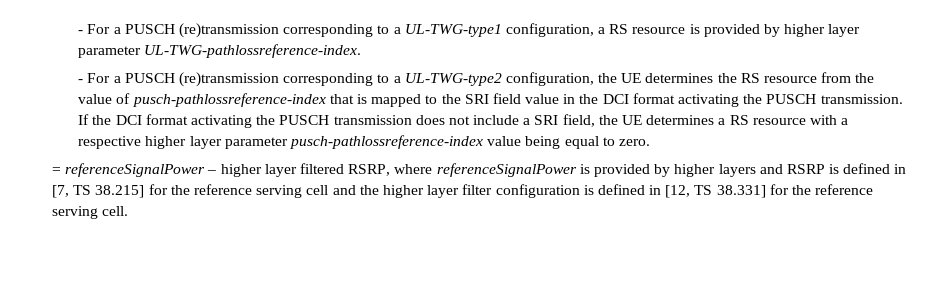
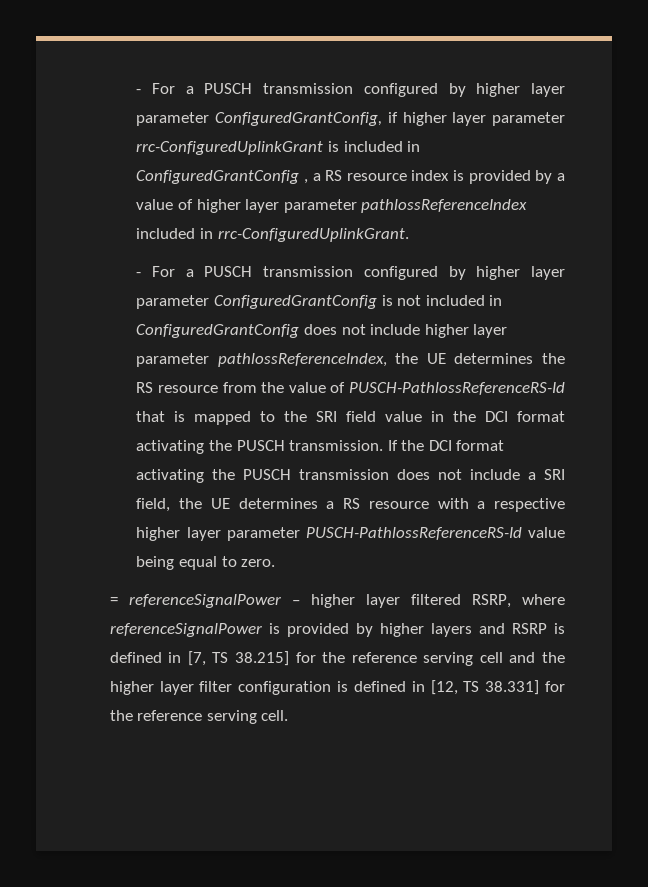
- - For a PUSCH (re)transmission corresponding to a UL-TWG-type1 configuration, a RS resource is provided by higher layer parameter UL-TWG-pathlossreference-index.
- - For a PUSCH (re)transmission corresponding to a UL-TWG-type2 configuration, the UE determines the RS resource from the value of pusch-pathlossreference-index that is mapped to the SRI field value in the DCI format activating the PUSCH transmission.
+ - For a PUSCH transmission configured by higher layer parameter ConfiguredGrantConfig, if higher layer parameter rrc-ConfiguredUplinkGrant is included in ConfiguredGrantConfig , a RS resource index is provided by a value of higher layer parameter pathlossReferenceIndex included in rrc-ConfiguredUplinkGrant.
+ - For a PUSCH transmission configured by higher layer parameter ConfiguredGrantConfig is not included in ConfiguredGrantConfig does not include higher layer parameter pathlossReferenceIndex, the UE determines the RS resource from the value of PUSCH-PathlossReferenceRS-Id that is mapped to the SRI field value in the DCI format activating the PUSCH transmission.
- If the DCI format activating the PUSCH transmission does not include a SRI field, the UE determines a RS resource with a respective higher layer parameter pusch-pathlossreference-index value being equal to zero.
+ If the DCI format activating the PUSCH transmission does not include a SRI field, the UE determines a RS resource with a respective higher layer parameter PUSCH-PathlossReferenceRS-Id value being equal to zero.

